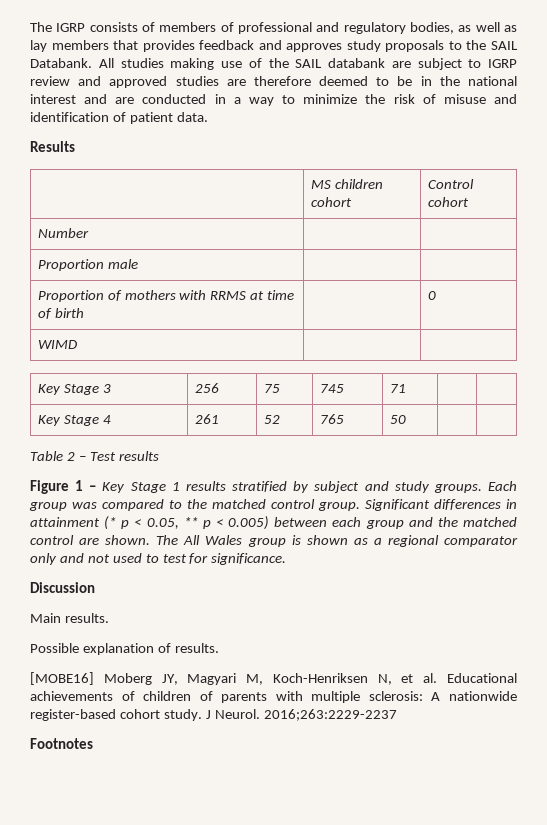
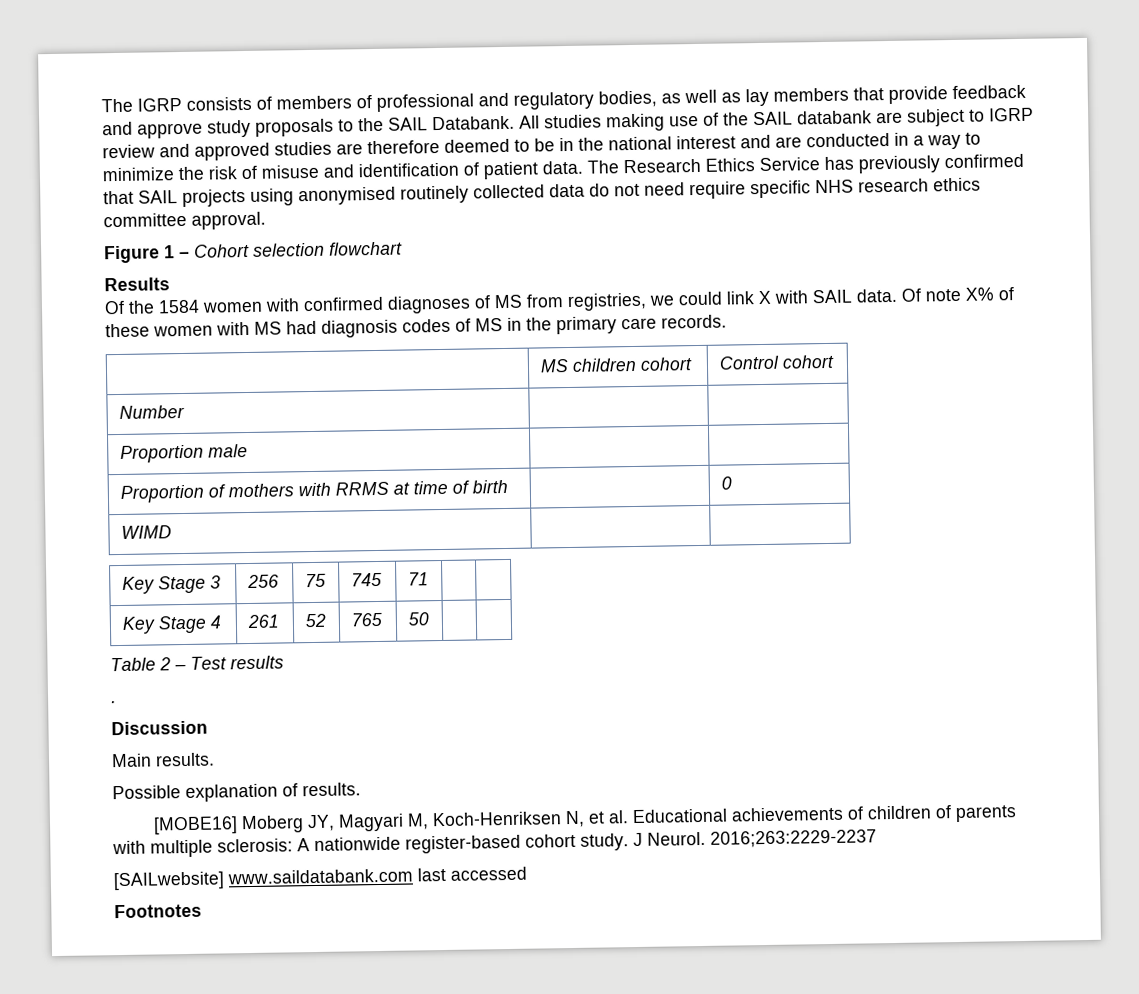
- The IGRP consists of members of professional and regulatory bodies, as well as lay members that provides feedback and approves study proposals to the SAIL Databank.
+ The IGRP consists of members of professional and regulatory bodies, as well as lay members that provide feedback and approve study proposals to the SAIL Databank.
- All studies making use of the SAIL databank are subject to IGRP review and approved studies are therefore deemed to be in the national interest and are conducted in a way to minimize the risk of misuse and identification of patient data.
+ All studies making use of the SAIL databank are subject to IGRP review and approved studies are therefore deemed to be in the national interest and are conducted in a way to minimize the risk of misuse and identification of patient data. The Research Ethics Service has previously confirmed that SAIL projects using anonymised routinely collected data do not need require specific NHS research ethics committee approval.
+ Figure 1 – Cohort selection flowchart
  Results
+ Of the 1584 women with confirmed diagnoses of MS from registries, we could link X with SAIL data. Of note X% of these women with MS had diagnosis codes of MS in the primary care records.
- Figure 1 – Key Stage 1 results stratified by subject and study groups. Each group was compared to the matched control group. Significant differences in attainment (* p < 0.05, ** p < 0.005) between each group and the matched control are shown. The All Wales group is shown as a regional comparator only and not used to test for significance.
+ .
+ [SAILwebsite] www.saildatabank.com last accessed

